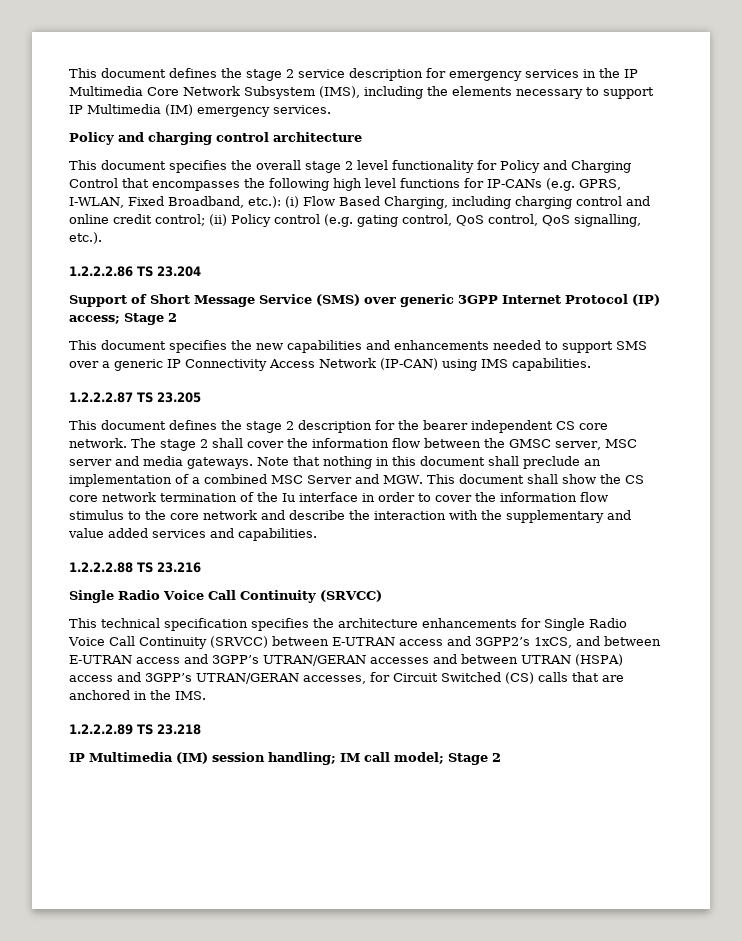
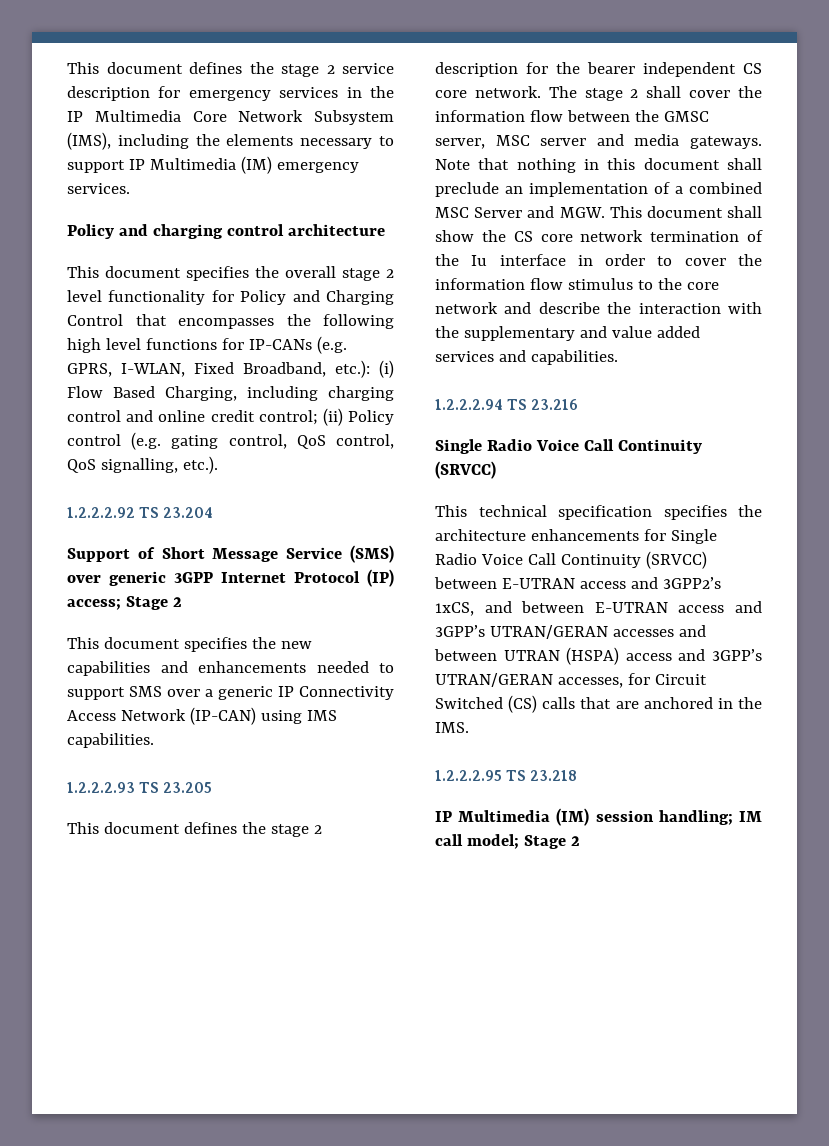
- 1.2.2.2.86 TS 23.204
+ 1.2.2.2.92 TS 23.204
- 1.2.2.2.87 TS 23.205
+ 1.2.2.2.93 TS 23.205
- 1.2.2.2.88 TS 23.216
+ 1.2.2.2.94 TS 23.216
- 1.2.2.2.89 TS 23.218
+ 1.2.2.2.95 TS 23.218

